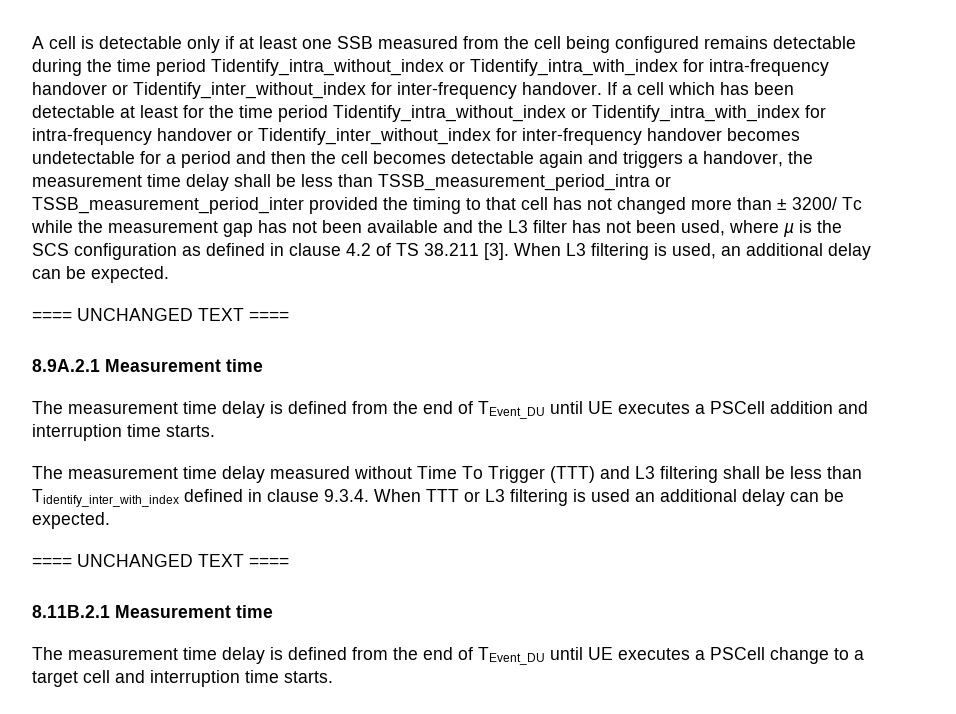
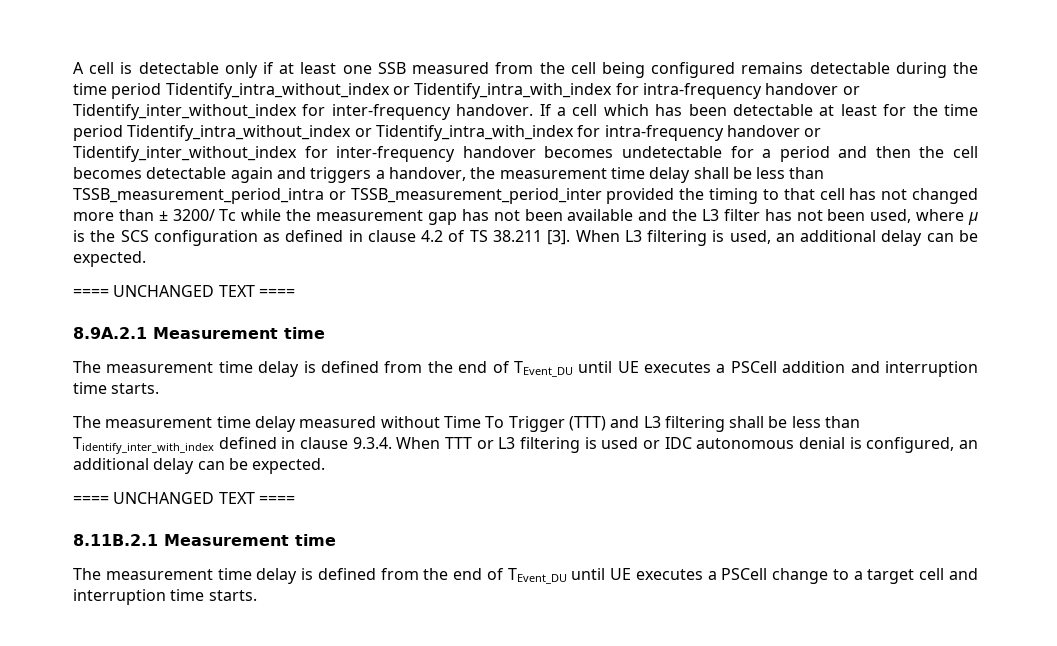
- The measurement time delay measured without Time To Trigger (TTT) and L3 filtering shall be less than Tidentify_inter_with_index defined in clause 9.3.4. When TTT or L3 filtering is used an additional delay can be expected.
+ The measurement time delay measured without Time To Trigger (TTT) and L3 filtering shall be less than Tidentify_inter_with_index defined in clause 9.3.4. When TTT or L3 filtering is used or IDC autonomous denial is configured, an additional delay can be expected.

